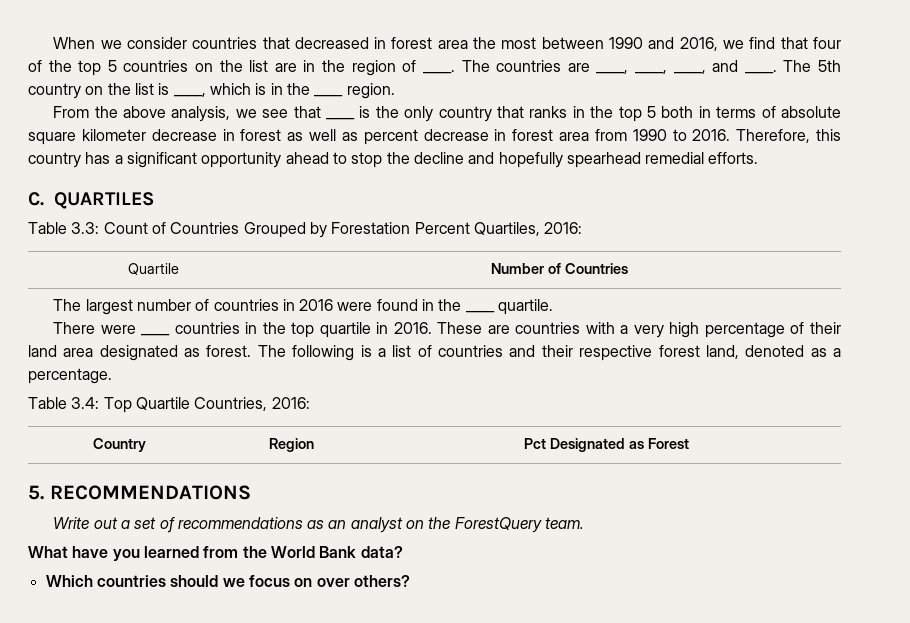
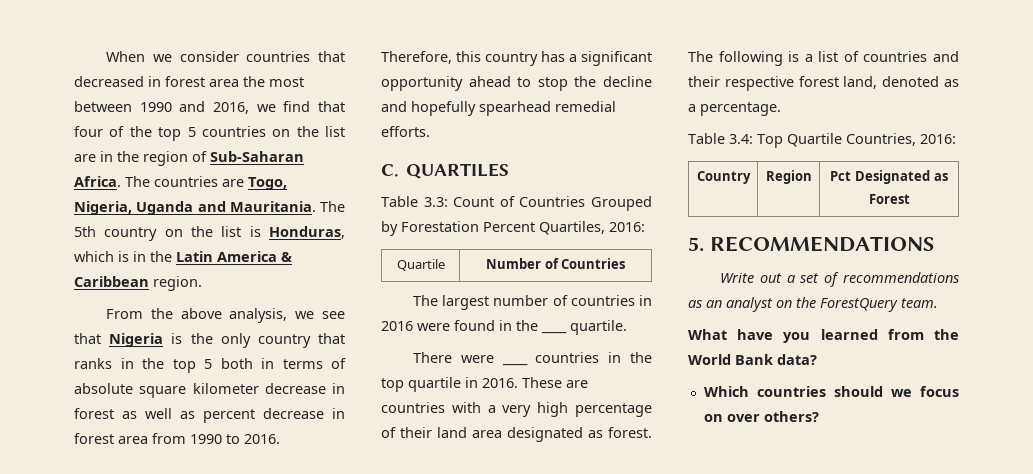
- When we consider countries that decreased in forest area the most between 1990 and 2016, we find that four of the top 5 countries on the list are in the region of ____.
+ When we consider countries that decreased in forest area the most between 1990 and 2016, we find that four of the top 5 countries on the list are in the region of Sub-Saharan Africa.
- The countries are ____, ____, ____, and ____.
+ The countries are Togo, Nigeria, Uganda and Mauritania.
- The 5th country on the list is ____, which is in the ____ region.
+ The 5th country on the list is Honduras, which is in the Latin America & Caribbean region.
- From the above analysis, we see that ____ is the only country that ranks in the top 5 both in terms of absolute square kilometer decrease in forest as well as percent decrease in forest area from 1990 to 2016.
+ From the above analysis, we see that Nigeria is the only country that ranks in the top 5 both in terms of absolute square kilometer decrease in forest as well as percent decrease in forest area from 1990 to 2016.

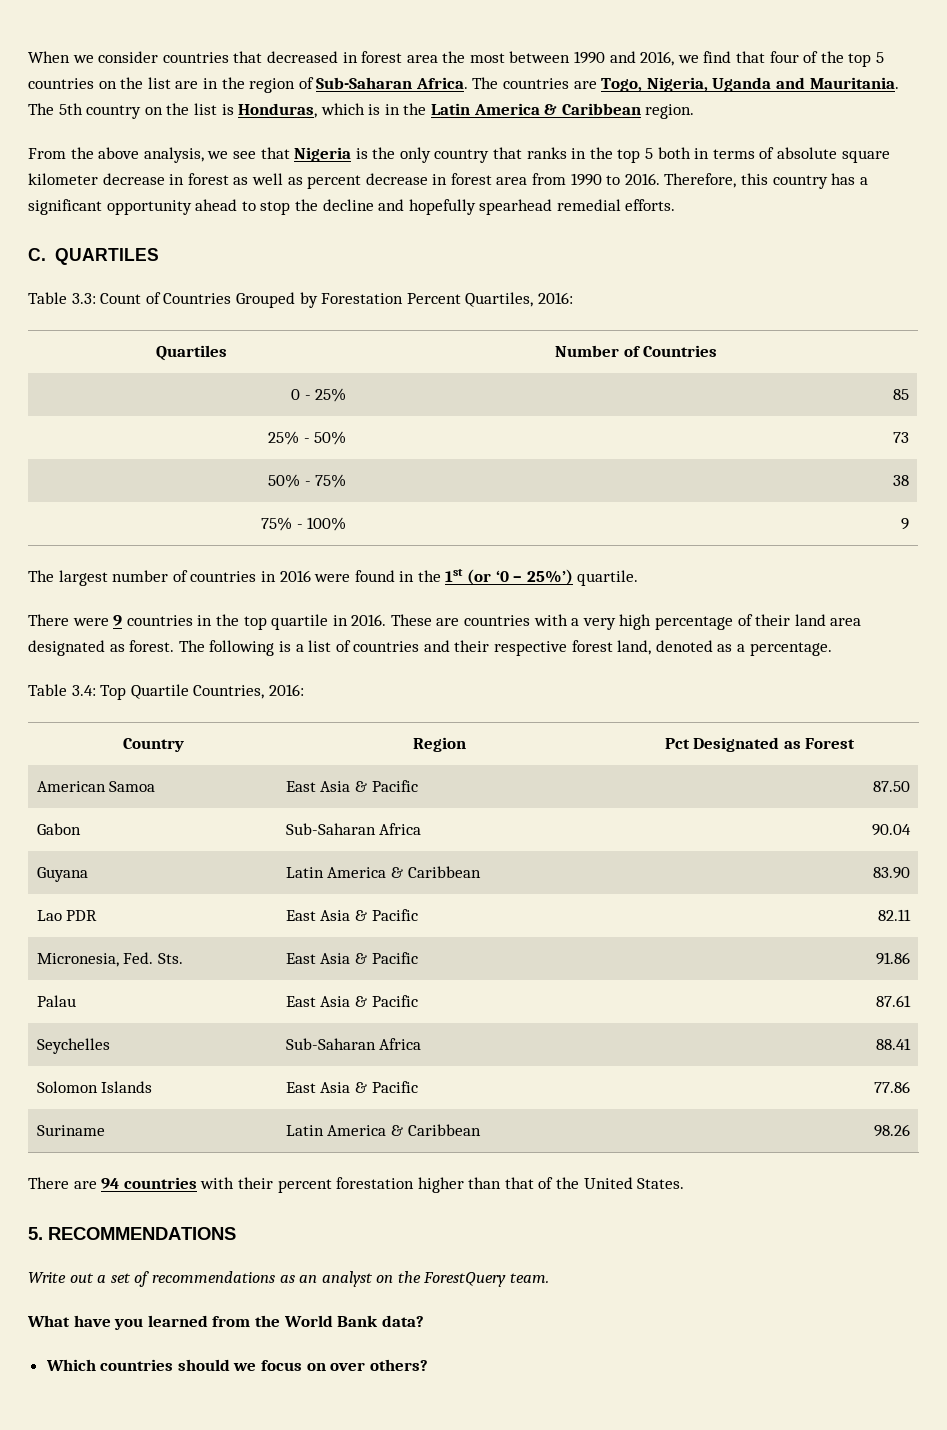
- Quartile | Number of Countries
+ Quartiles | Number of Countries
+ 0 - 25% | 85
+ 25% - 50% | 73
+ 50% - 75% | 38
+ 75% - 100% | 9
- The largest number of countries in 2016 were found in the ____ quartile.
+ The largest number of countries in 2016 were found in the 1st (or ‘0 – 25%’) quartile.
- There were ____ countries in the top quartile in 2016.
+ There were 9 countries in the top quartile in 2016.
+ American Samoa | East Asia & Pacific | 87.50
+ Gabon | Sub-Saharan Africa | 90.04
+ Guyana | Latin America & Caribbean | 83.90
+ Lao PDR | East Asia & Pacific | 82.11
+ Micronesia, Fed. Sts. | East Asia & Pacific | 91.86
+ Palau | East Asia & Pacific | 87.61
+ Seychelles | Sub-Saharan Africa | 88.41
+ Solomon Islands | East Asia & Pacific | 77.86
+ Suriname | Latin America & Caribbean | 98.26
+ There are 94 countries with their percent forestation higher than that of the United States.

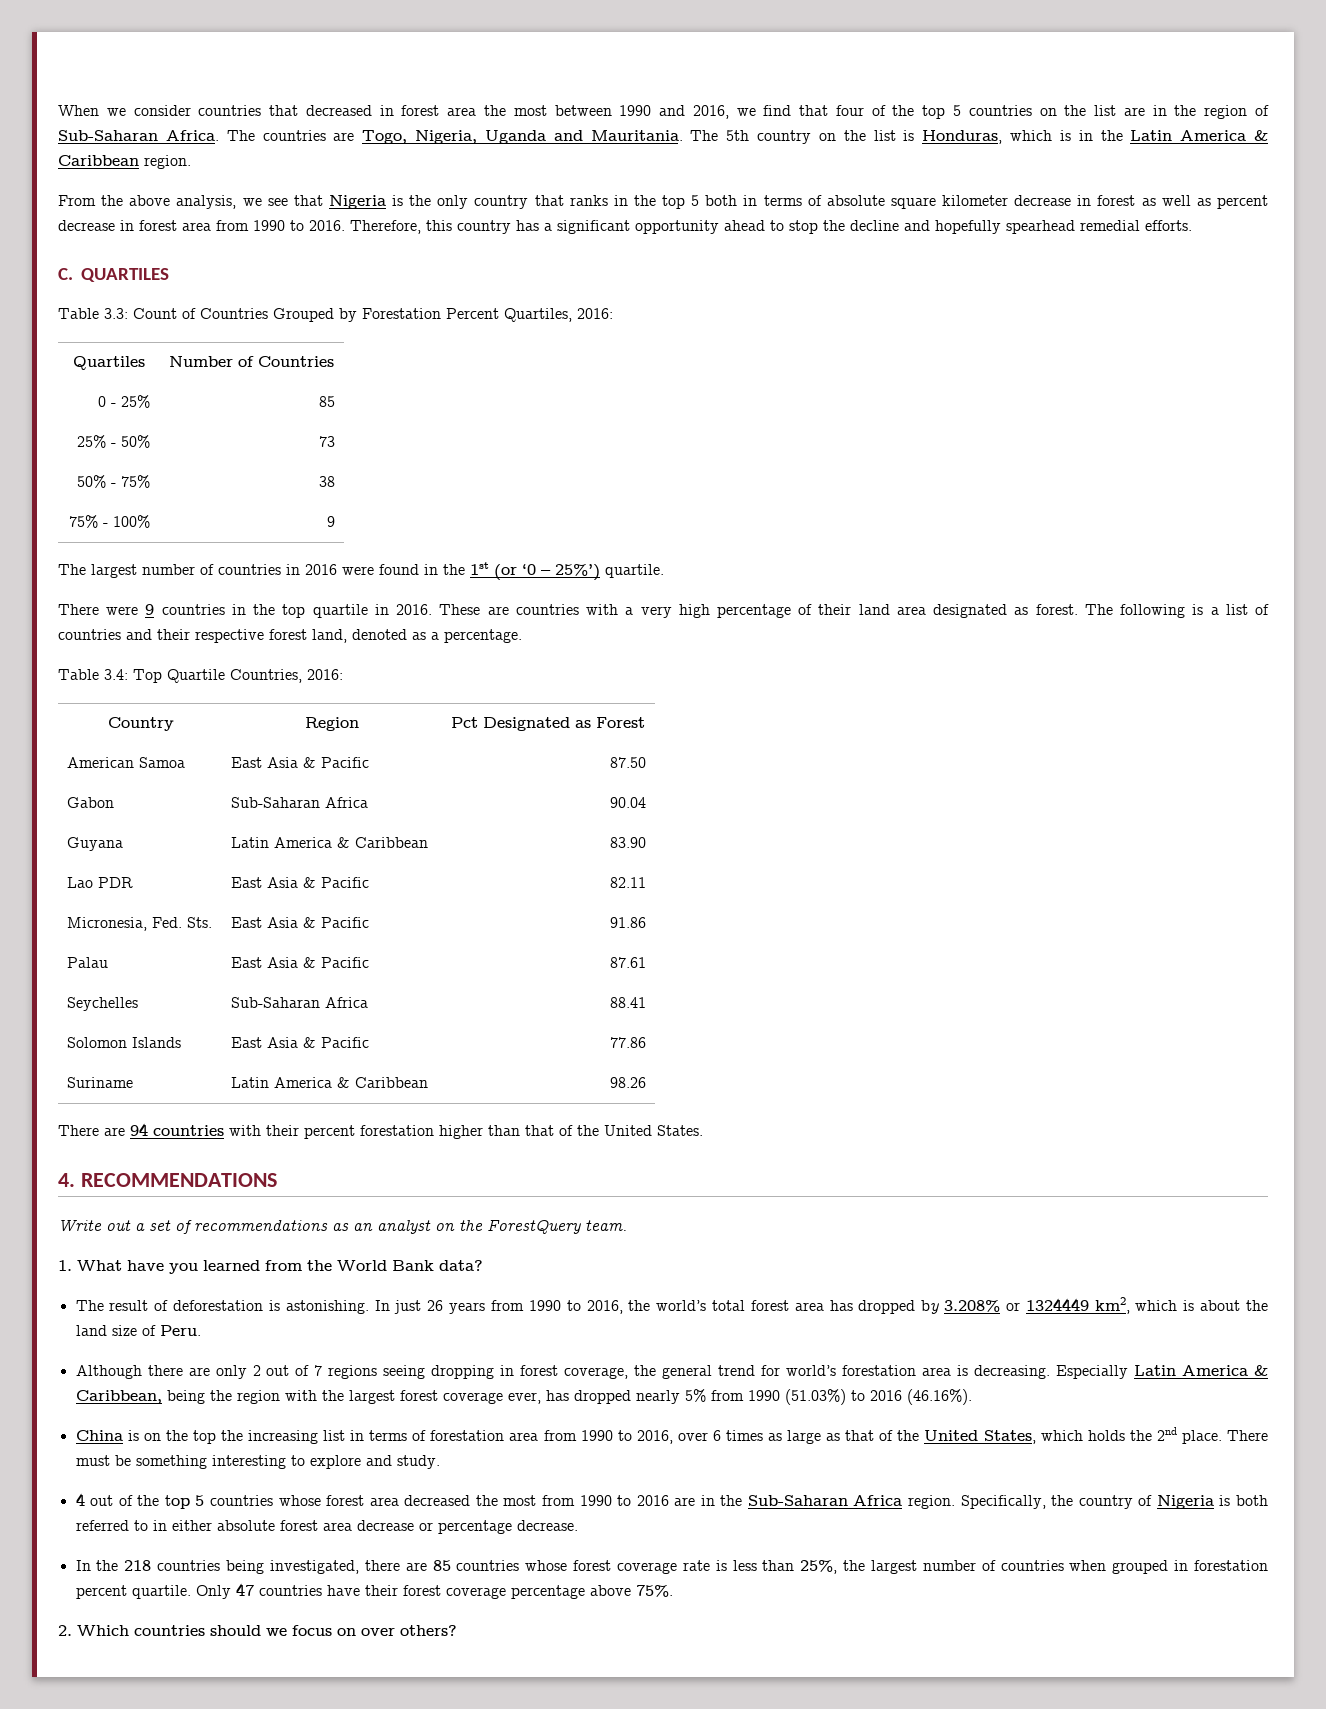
- 5. RECOMMENDATIONS
+ 4. RECOMMENDATIONS
- What have you learned from the World Bank data?
+ 1. What have you learned from the World Bank data?
- Which countries should we focus on over others?
+ The result of deforestation is astonishing. In just 26 years from 1990 to 2016, the world’s total forest area has dropped by 3.208% or 1324449 km2, which is about the land size of Peru.
+ Although there are only 2 out of 7 regions seeing dropping in forest coverage, the general trend for world’s forestation area is decreasing. Especially Latin America & Caribbean, being the region with the largest forest coverage ever, has dropped nearly 5% from 1990 (51.03%) to 2016 (46.16%).
+ China is on the top the increasing list in terms of forestation area from 1990 to 2016, over 6 times as large as that of the United States, which holds the 2nd place. There must be something interesting to explore and study.
+ 4 out of the top 5 countries whose forest area decreased the most from 1990 to 2016 are in the Sub-Saharan Africa region. Specifically, the country of Nigeria is both referred to in either absolute forest area decrease or percentage decrease.
+ In the 218 countries being investigated, there are 85 countries whose forest coverage rate is less than 25%, the largest number of countries when grouped in forestation percent quartile. Only 47 countries have their forest coverage percentage above 75%.
+ 2. Which countries should we focus on over others?

